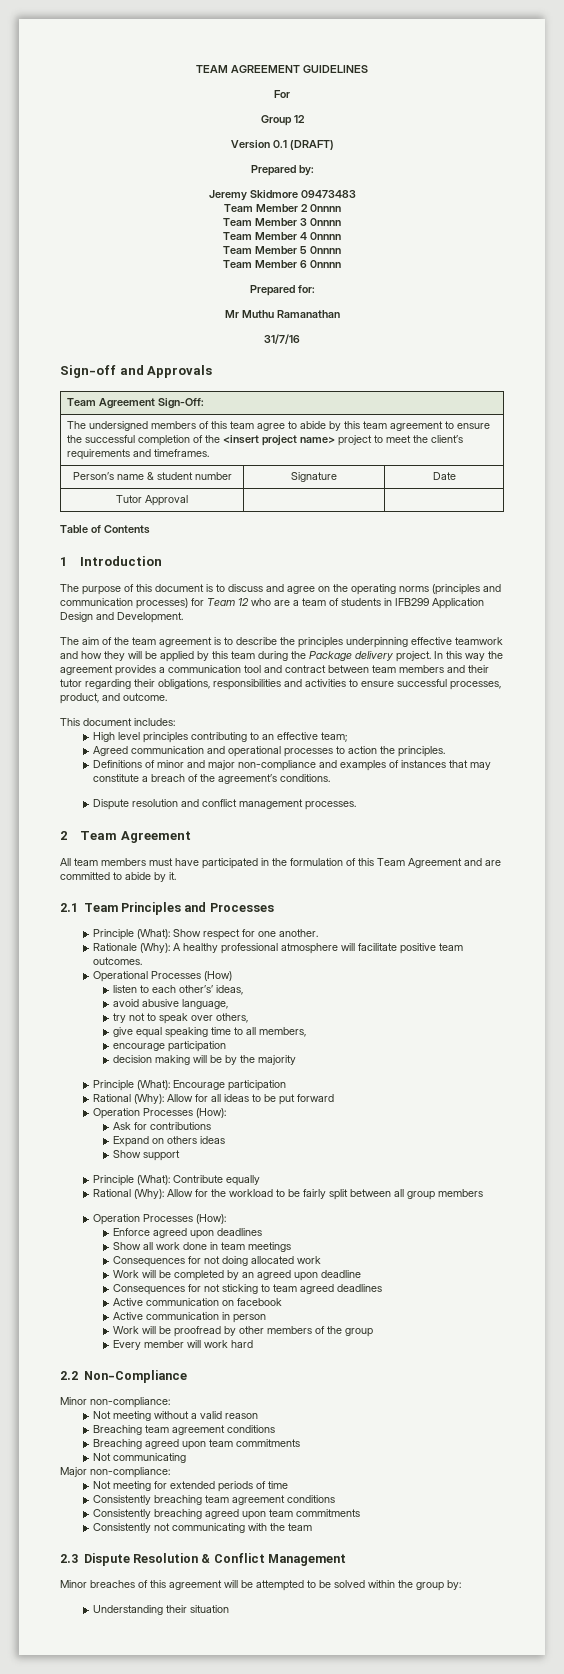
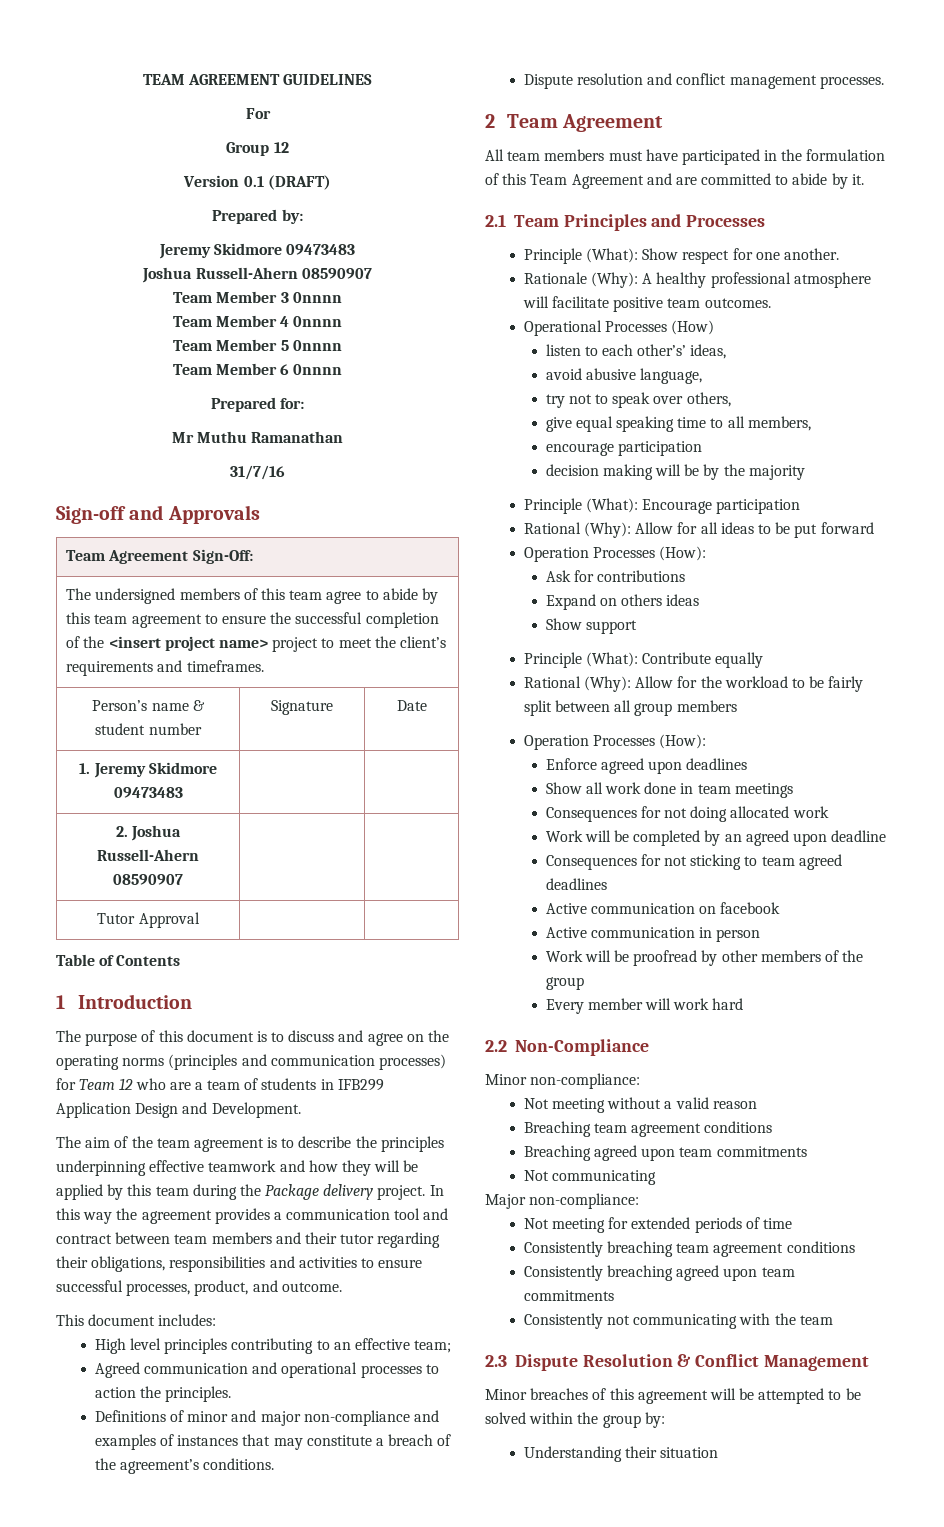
  Prepared by:
  Jeremy Skidmore 09473483
- Team Member 2 0nnnn
+ Joshua Russell-Ahern 08590907
+ 1. Jeremy Skidmore 09473483 | |
+ 2. Joshua Russell-Ahern 08590907 | |

